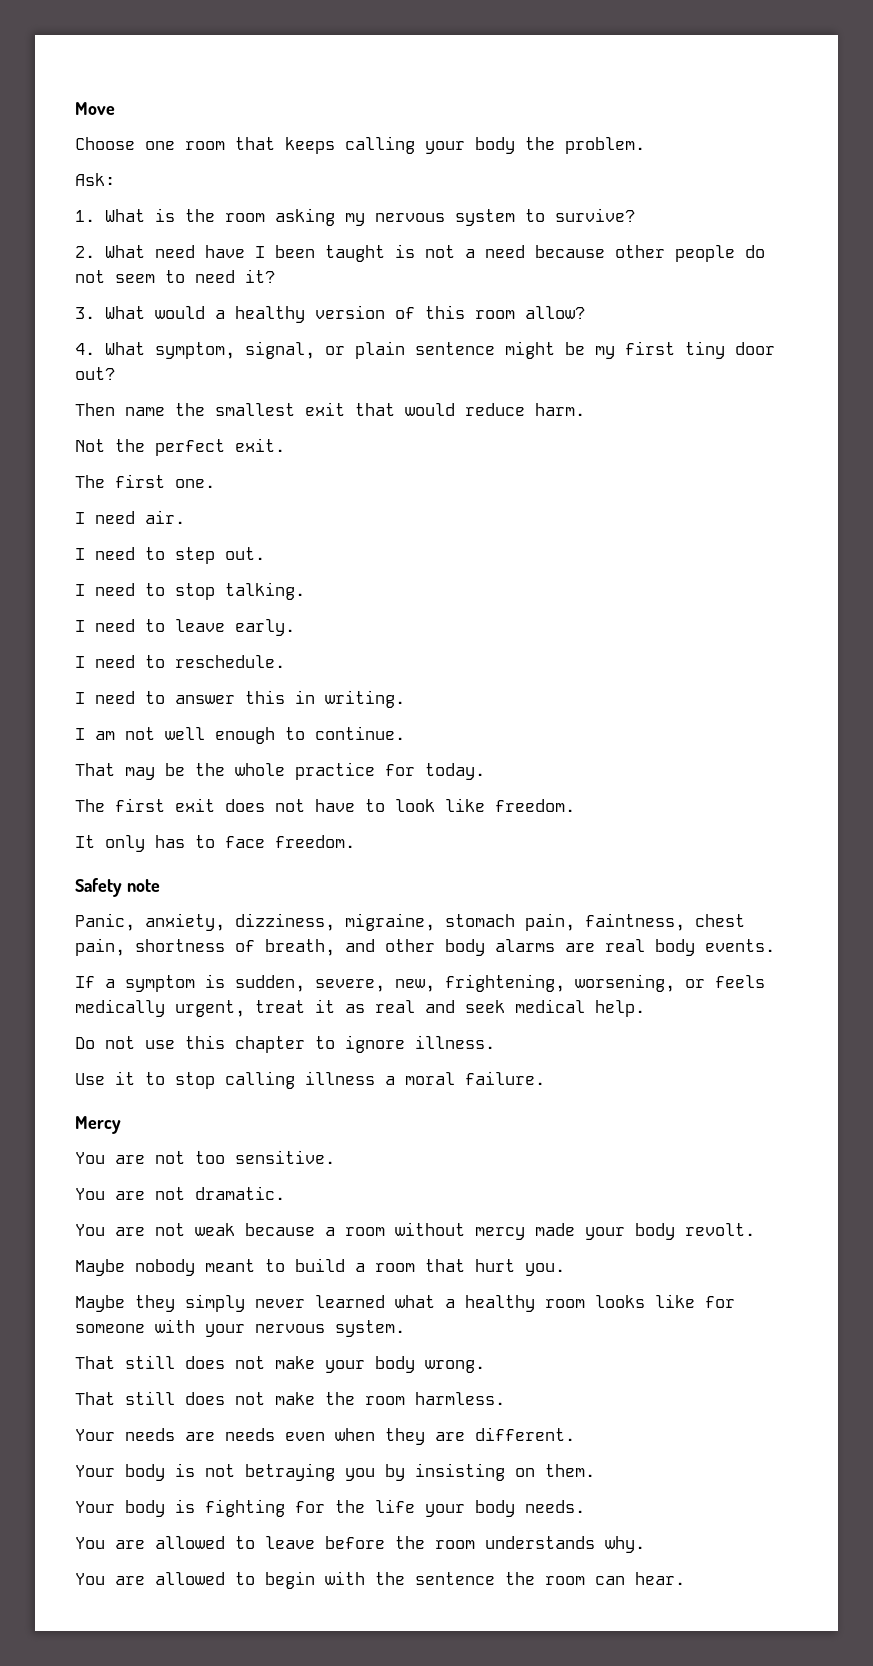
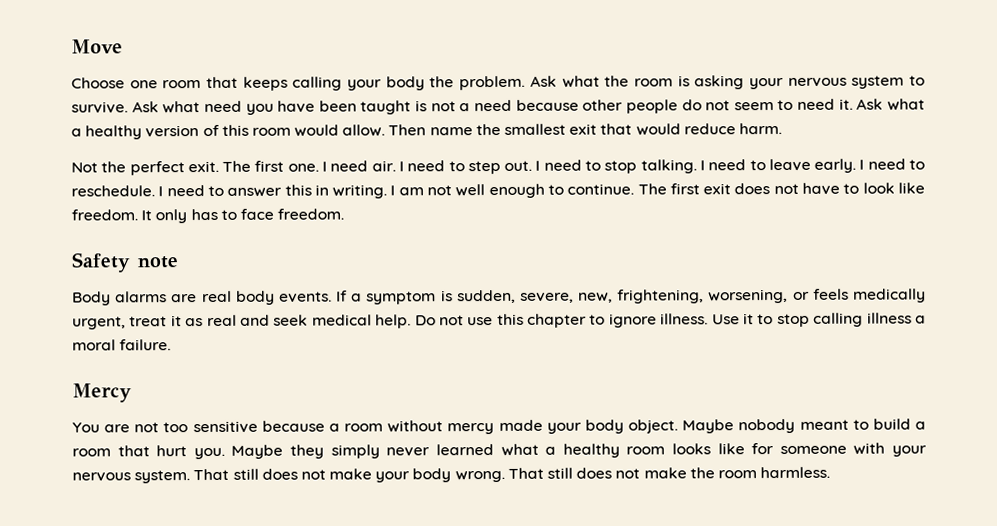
- Choose one room that keeps calling your body the problem.
- Ask:
- 1. What is the room asking my nervous system to survive?
- 2. What need have I been taught is not a need because other people do not seem to need it?
- 3. What would a healthy version of this room allow?
- 4. What symptom, signal, or plain sentence might be my first tiny door out?
- Then name the smallest exit that would reduce harm.
+ Choose one room that keeps calling your body the problem. Ask what the room is asking your nervous system to survive. Ask what need you have been taught is not a need because other people do not seem to need it. Ask what a healthy version of this room would allow. Then name the smallest exit that would reduce harm.
- Not the perfect exit.
- The first one.
- I need air.
- I need to step out.
- I need to stop talking.
- I need to leave early.
- I need to reschedule.
- I need to answer this in writing.
- I am not well enough to continue.
- That may be the whole practice for today.
- The first exit does not have to look like freedom.
- It only has to face freedom.
+ Not the perfect exit. The first one. I need air. I need to step out. I need to stop talking. I need to leave early. I need to reschedule. I need to answer this in writing. I am not well enough to continue. The first exit does not have to look like freedom. It only has to face freedom.
- Panic, anxiety, dizziness, migraine, stomach pain, faintness, chest pain, shortness of breath, and other body alarms are real body events.
- If a symptom is sudden, severe, new, frightening, worsening, or feels medically urgent, treat it as real and seek medical help.
- Do not use this chapter to ignore illness.
- Use it to stop calling illness a moral failure.
+ Body alarms are real body events. If a symptom is sudden, severe, new, frightening, worsening, or feels medically urgent, treat it as real and seek medical help. Do not use this chapter to ignore illness. Use it to stop calling illness a moral failure.
- You are not too sensitive.
- You are not dramatic.
- You are not weak because a room without mercy made your body revolt.
- Maybe nobody meant to build a room that hurt you.
- Maybe they simply never learned what a healthy room looks like for someone with your nervous system.
- That still does not make your body wrong.
- That still does not make the room harmless.
+ You are not too sensitive because a room without mercy made your body object. Maybe nobody meant to build a room that hurt you. Maybe they simply never learned what a healthy room looks like for someone with your nervous system. That still does not make your body wrong. That still does not make the room harmless.
- Your needs are needs even when they are different.
- Your body is not betraying you by insisting on them.
- Your body is fighting for the life your body needs.
- You are allowed to leave before the room understands why.
- You are allowed to begin with the sentence the room can hear.

